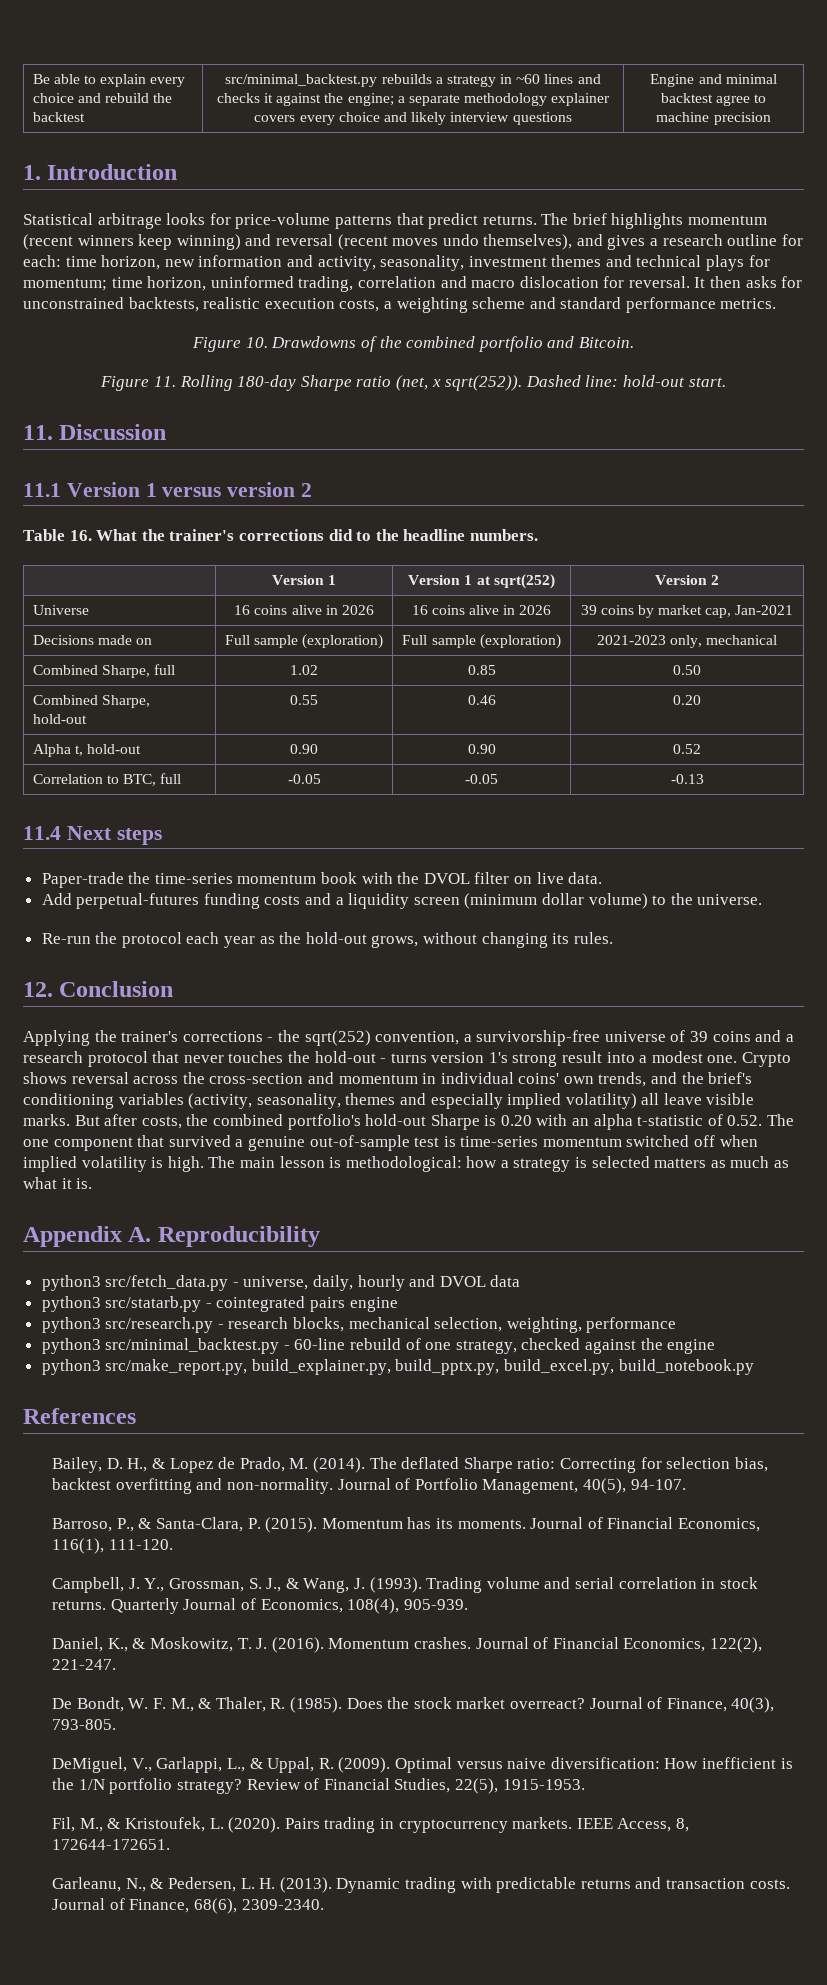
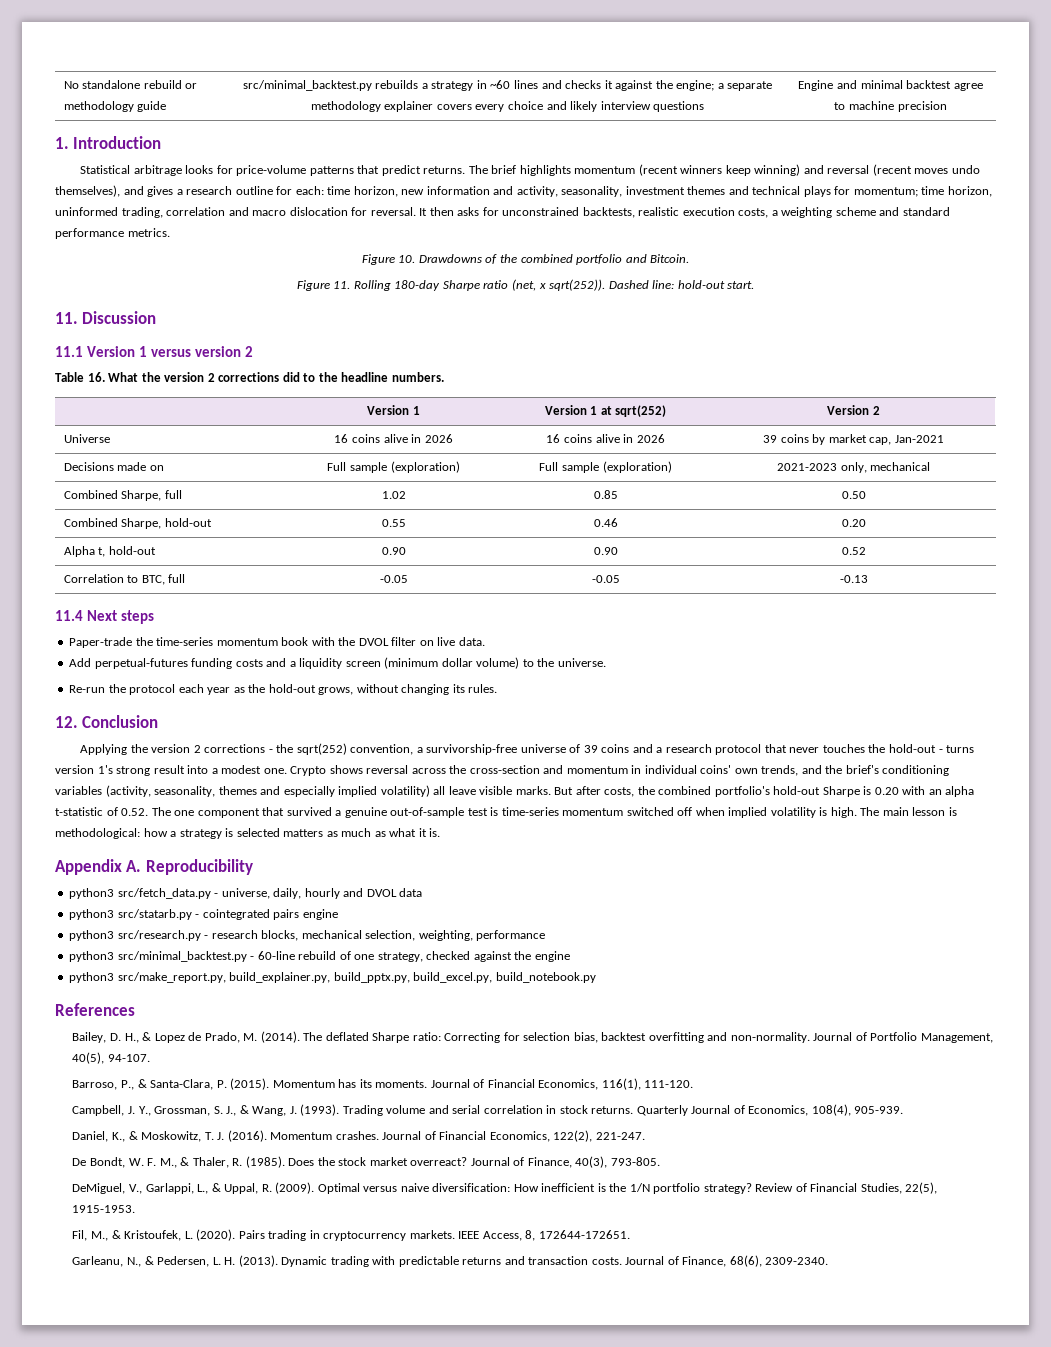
- Be able to explain every choice and rebuild the backtest
+ No standalone rebuild or methodology guide
- Table 16. What the trainer's corrections did to the headline numbers.
+ Table 16. What the version 2 corrections did to the headline numbers.
- Applying the trainer's corrections - the sqrt(252) convention, a survivorship-free universe of 39 coins and a research protocol that never touches the hold-out - turns version 1's strong result into a modest one.
+ Applying the version 2 corrections - the sqrt(252) convention, a survivorship-free universe of 39 coins and a research protocol that never touches the hold-out - turns version 1's strong result into a modest one.

